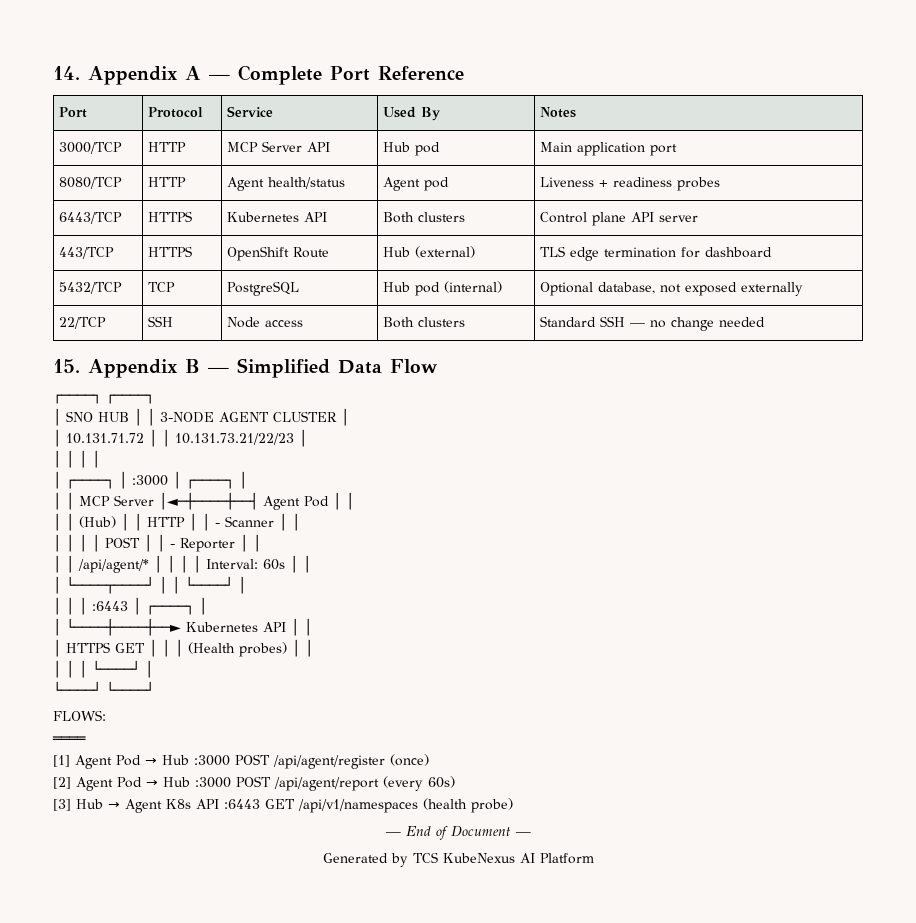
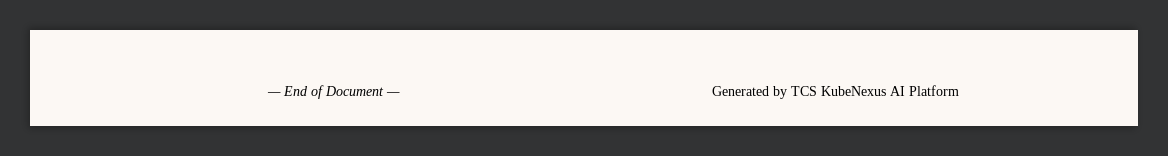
- 14. Appendix A — Complete Port Reference
- Port | Protocol | Service | Used By | Notes
- 3000/TCP | HTTP | MCP Server API | Hub pod | Main application port
- 8080/TCP | HTTP | Agent health/status | Agent pod | Liveness + readiness probes
- 6443/TCP | HTTPS | Kubernetes API | Both clusters | Control plane API server
- 443/TCP | HTTPS | OpenShift Route | Hub (external) | TLS edge termination for dashboard
- 5432/TCP | TCP | PostgreSQL | Hub pod (internal) | Optional database, not exposed externally
- 22/TCP | SSH | Node access | Both clusters | Standard SSH — no change needed
- 15. Appendix B — Simplified Data Flow
- ┌────┐ ┌────┐
- │ SNO HUB │ │ 3-NODE AGENT CLUSTER │
- │ 10.131.71.72 │ │ 10.131.73.21/22/23 │
- │ │ │ │
- │ ┌────┐ │ :3000 │ ┌────┐ │
- │ │ MCP Server │◄─┼────┼──┤ Agent Pod │ │
- │ │ (Hub) │ │ HTTP │ │ - Scanner │ │
- │ │ │ │ POST │ │ - Reporter │ │
- │ │ /api/agent/* │ │ │ │ Interval: 60s │ │
- │ └────┬────┘ │ │ └────┘ │
- │ │ │ :6443 │ ┌────┐ │
- │ └────┼────┼──► Kubernetes API │ │
- │ HTTPS GET │ │ │ (Health probes) │ │
- │ │ │ └────┘ │
- └────┘ └────┘
- FLOWS:
- ════
- [1] Agent Pod → Hub :3000 POST /api/agent/register (once)
- [2] Agent Pod → Hub :3000 POST /api/agent/report (every 60s)
- [3] Hub → Agent K8s API :6443 GET /api/v1/namespaces (health probe)

